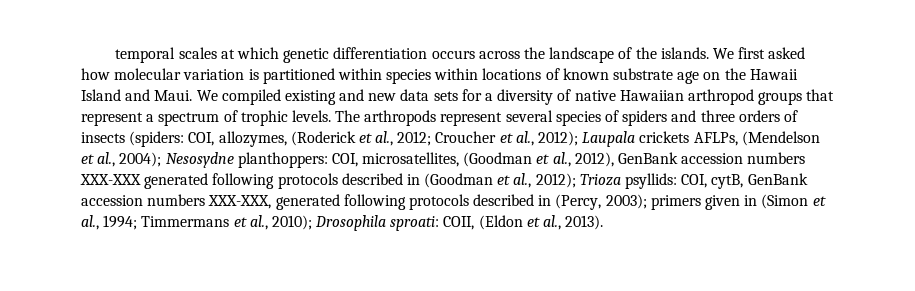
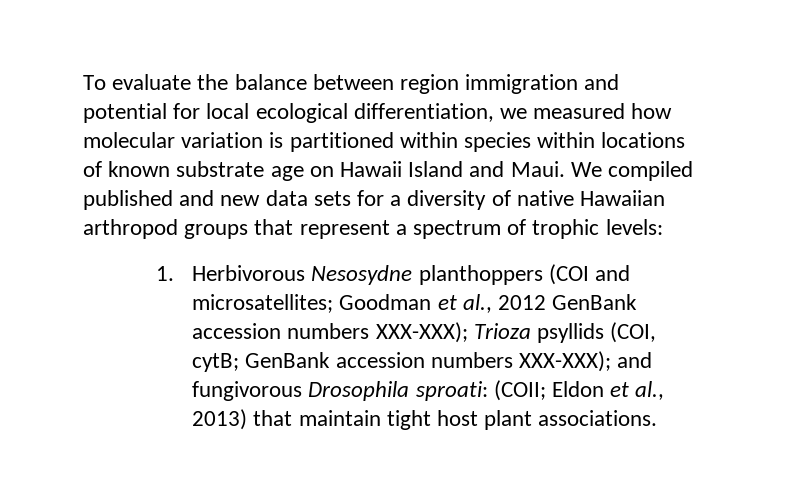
- temporal scales at which genetic differentiation occurs across the landscape of the islands. We first asked how molecular variation is partitioned within species within locations of known substrate age on the Hawaii Island and Maui.
+ To evaluate the balance between region immigration and potential for local ecological differentiation, we measured how molecular variation is partitioned within species within locations of known substrate age on Hawaii Island and Maui.
- We compiled existing and new data sets for a diversity of native Hawaiian arthropod groups that represent a spectrum of trophic levels. The arthropods represent several species of spiders and three orders of insects (spiders: COI, allozymes, (Roderick et al., 2012; Croucher et al., 2012); Laupala crickets AFLPs, (Mendelson et al., 2004); Nesosydne planthoppers: COI, microsatellites, (Goodman et al., 2012), GenBank accession numbers XXX-XXX generated following protocols described in (Goodman et al., 2012); Trioza psyllids: COI, cytB, GenBank accession numbers XXX-XXX, generated following protocols described in (Percy, 2003); primers given in (Simon et al., 1994; Timmermans et al., 2010); Drosophila sproati: COII, (Eldon et al., 2013).
+ We compiled published and new data sets for a diversity of native Hawaiian arthropod groups that represent a spectrum of trophic levels:
+ 1. Herbivorous Nesosydne planthoppers (COI and microsatellites; Goodman et al., 2012 GenBank accession numbers XXX-XXX); Trioza psyllids (COI, cytB; GenBank accession numbers XXX-XXX); and fungivorous Drosophila sproati: (COII; Eldon et al., 2013) that maintain tight host plant associations.

